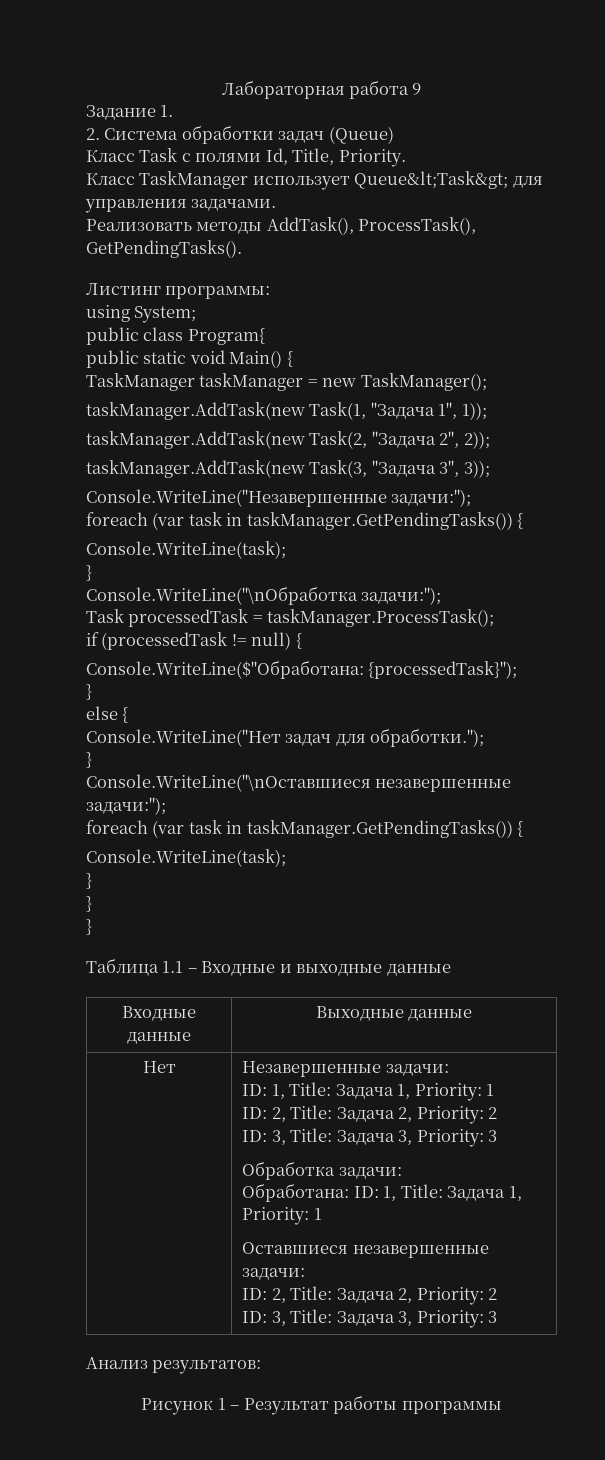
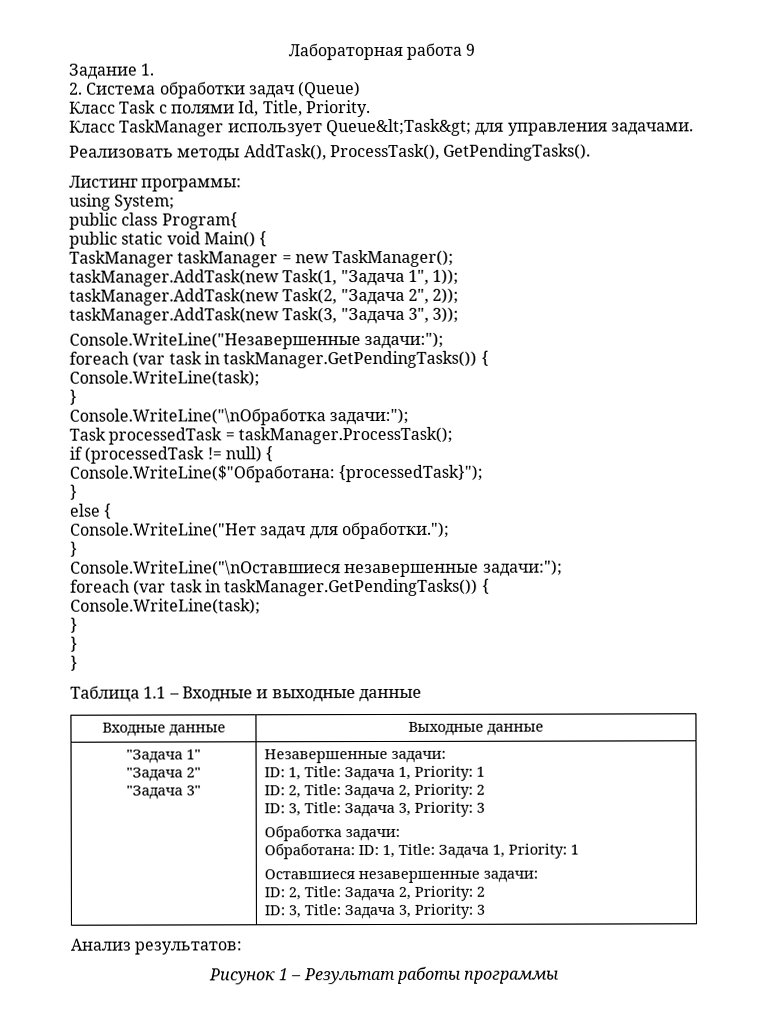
- Нет
+ "Задача 1"
+ "Задача 2"
+ "Задача 3"

